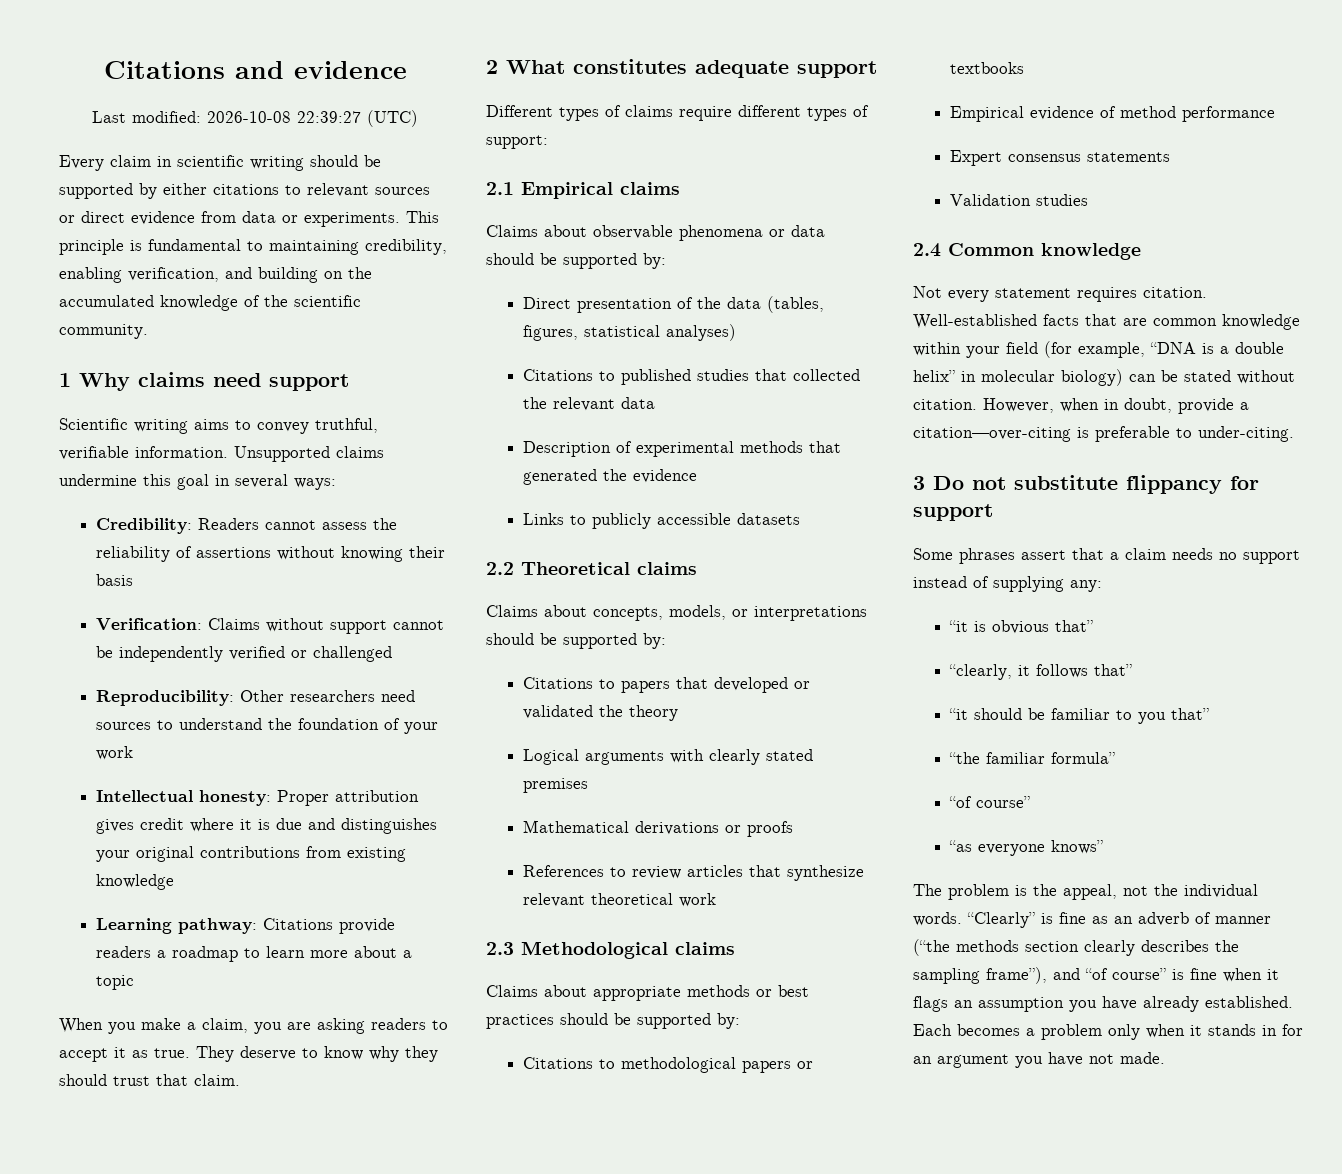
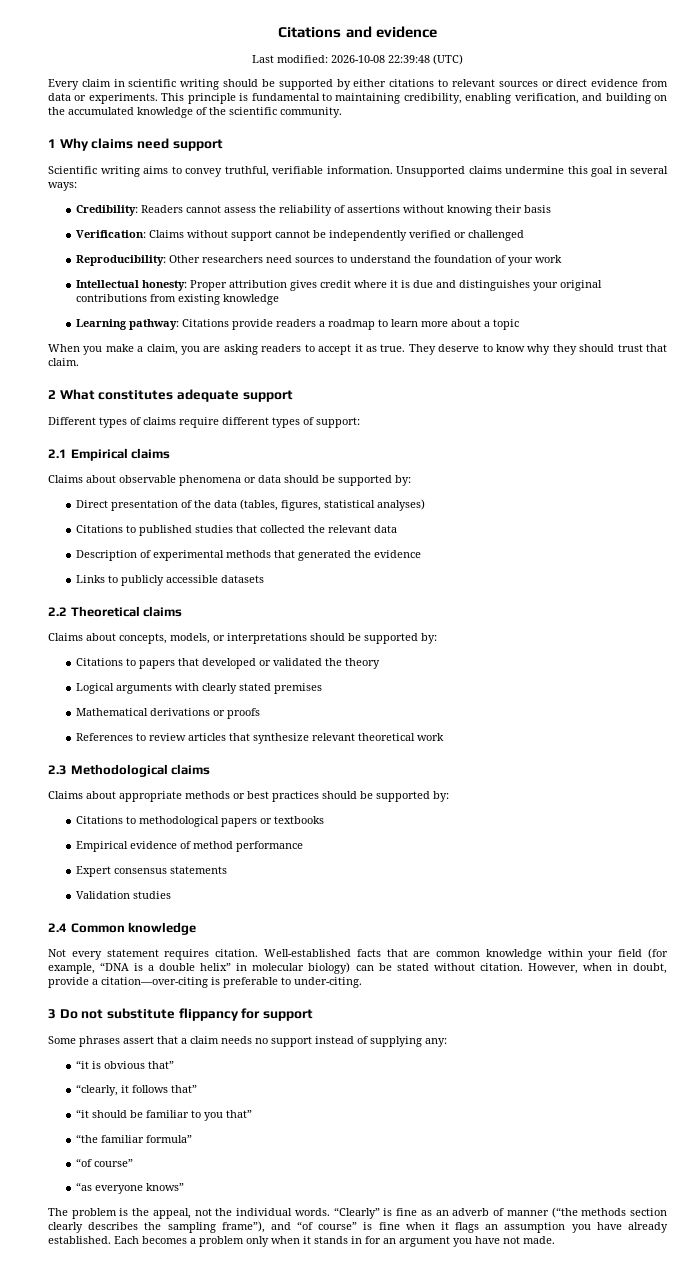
- Last modified: 2026-10-08 22:39:27 (UTC)
+ Last modified: 2026-10-08 22:39:48 (UTC)

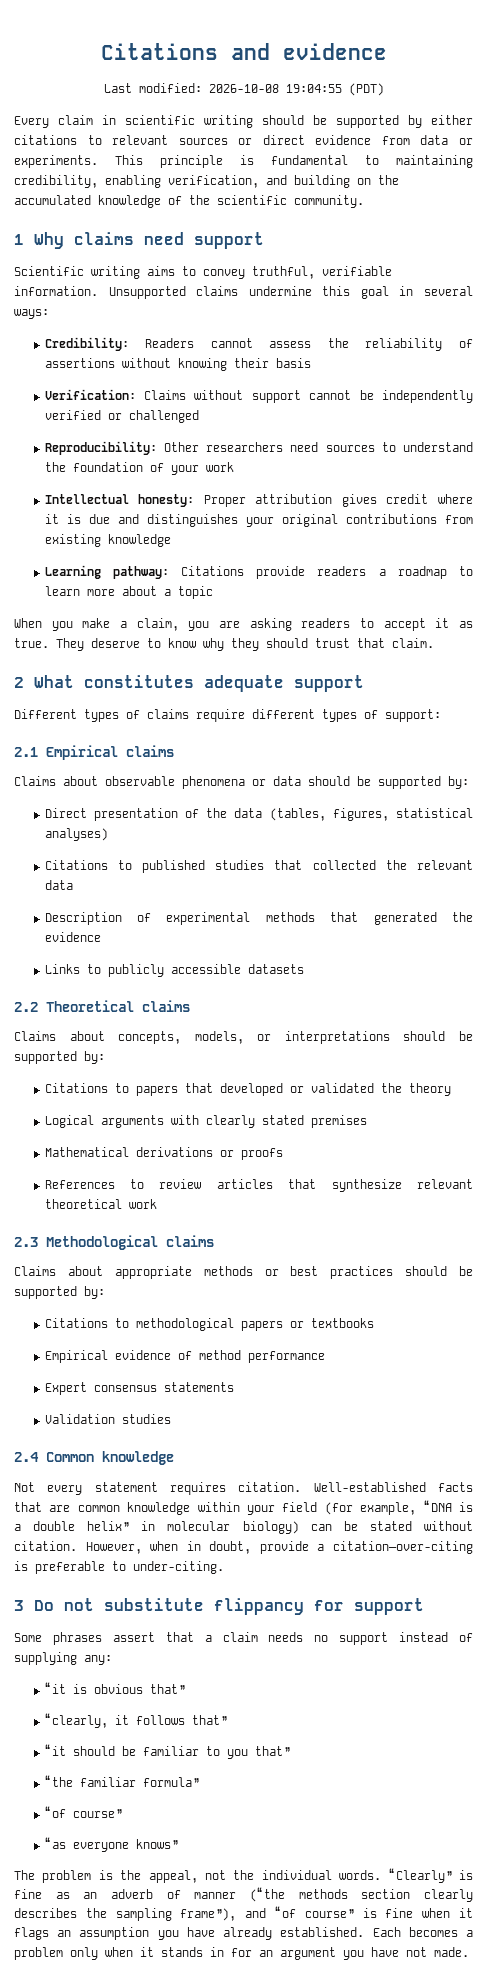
- Last modified: 2026-10-08 22:39:48 (UTC)
+ Last modified: 2026-10-08 19:04:55 (PDT)

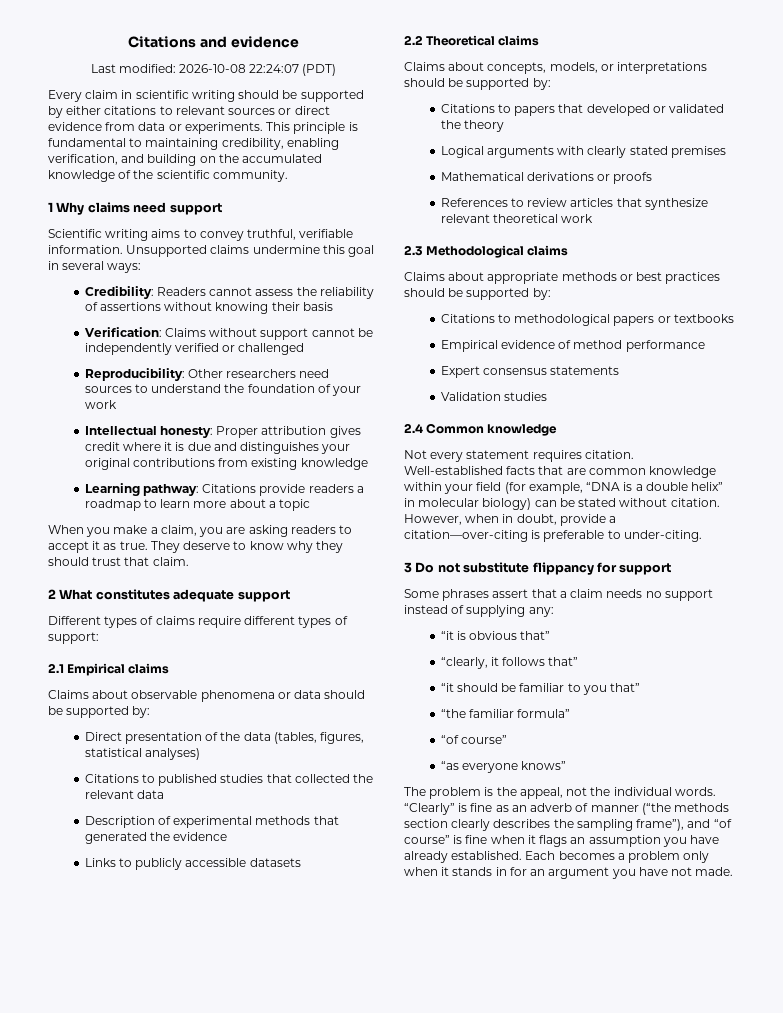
- Last modified: 2026-10-08 19:04:55 (PDT)
+ Last modified: 2026-10-08 22:24:07 (PDT)

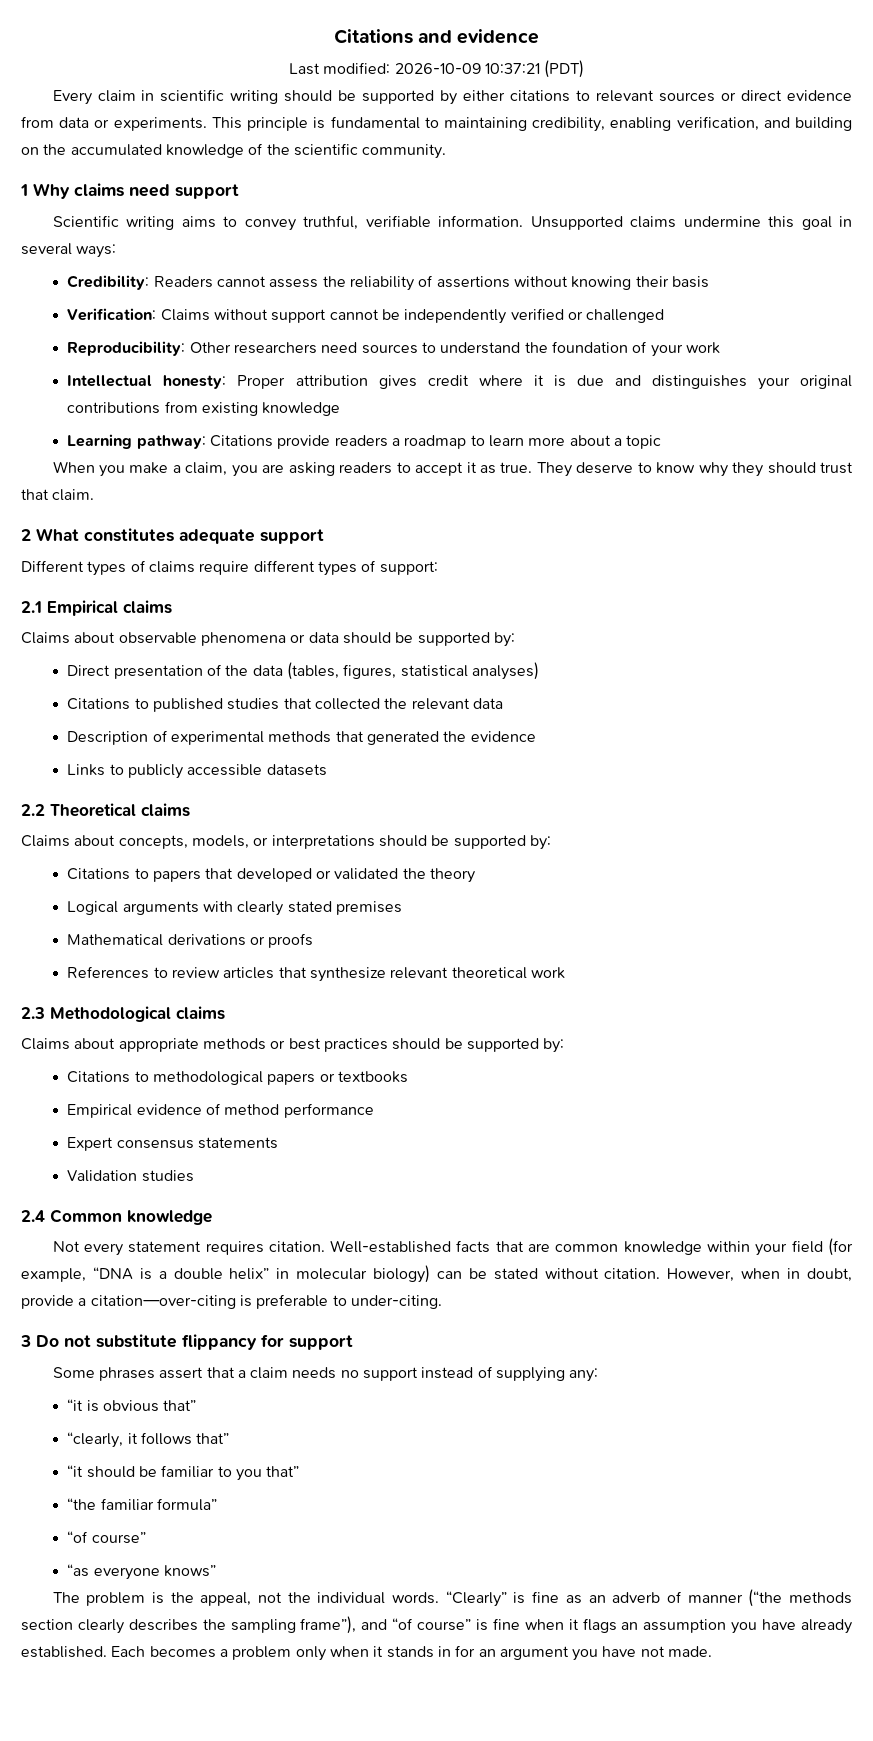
- Last modified: 2026-10-08 22:24:07 (PDT)
+ Last modified: 2026-10-09 10:37:21 (PDT)

